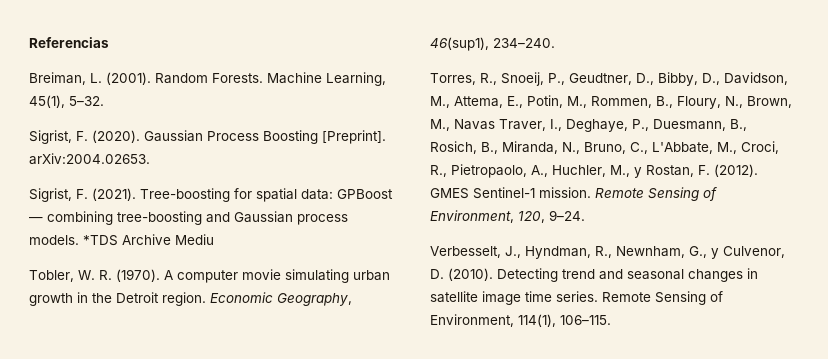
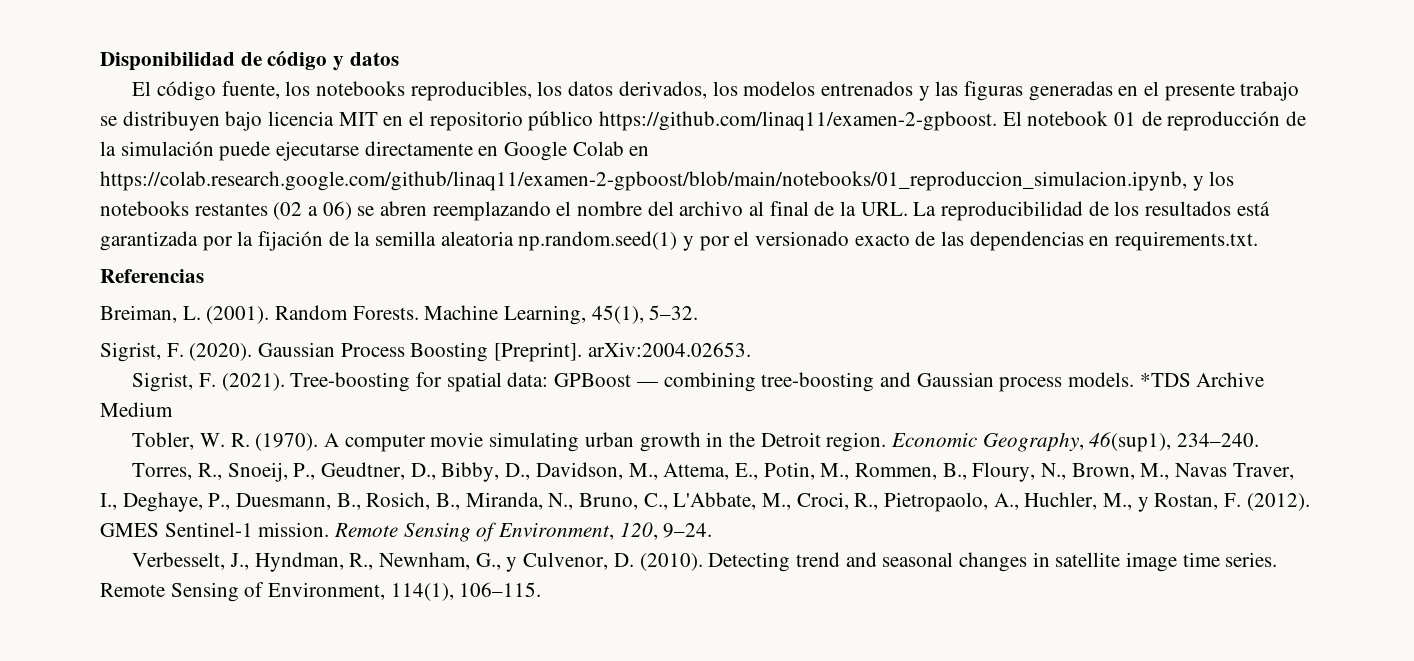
+ Disponibilidad de código y datos
+ El código fuente, los notebooks reproducibles, los datos derivados, los modelos entrenados y las figuras generadas en el presente trabajo se distribuyen bajo licencia MIT en el repositorio público https://github.com/linaq11/examen-2-gpboost. El notebook 01 de reproducción de la simulación puede ejecutarse directamente en Google Colab en https://colab.research.google.com/github/linaq11/examen-2-gpboost/blob/main/notebooks/01_reproduccion_simulacion.ipynb, y los notebooks restantes (02 a 06) se abren reemplazando el nombre del archivo al final de la URL. La reproducibilidad de los resultados está garantizada por la fijación de la semilla aleatoria np.random.seed(1) y por el versionado exacto de las dependencias en requirements.txt.
- *TDS Archive Mediu
+ *TDS Archive Medium

